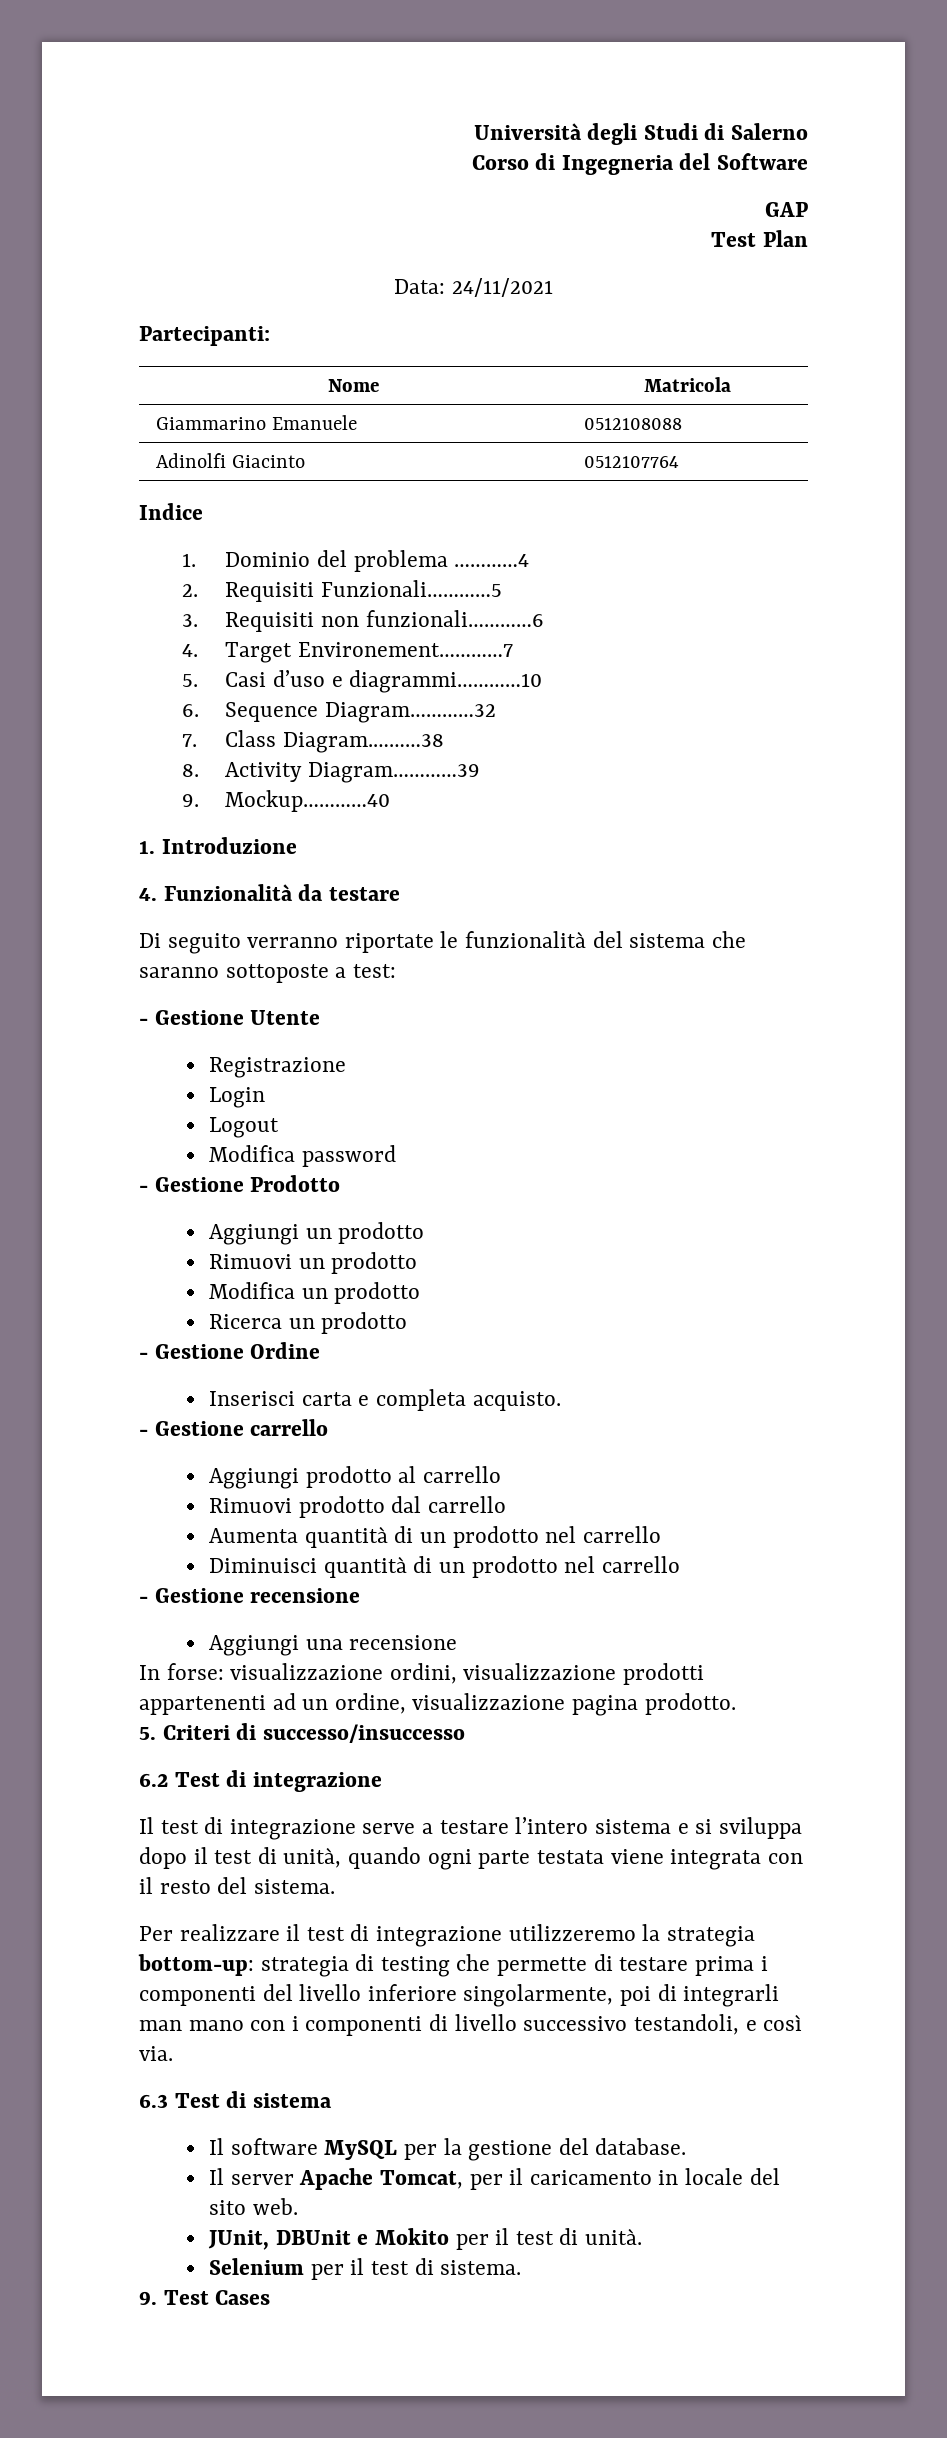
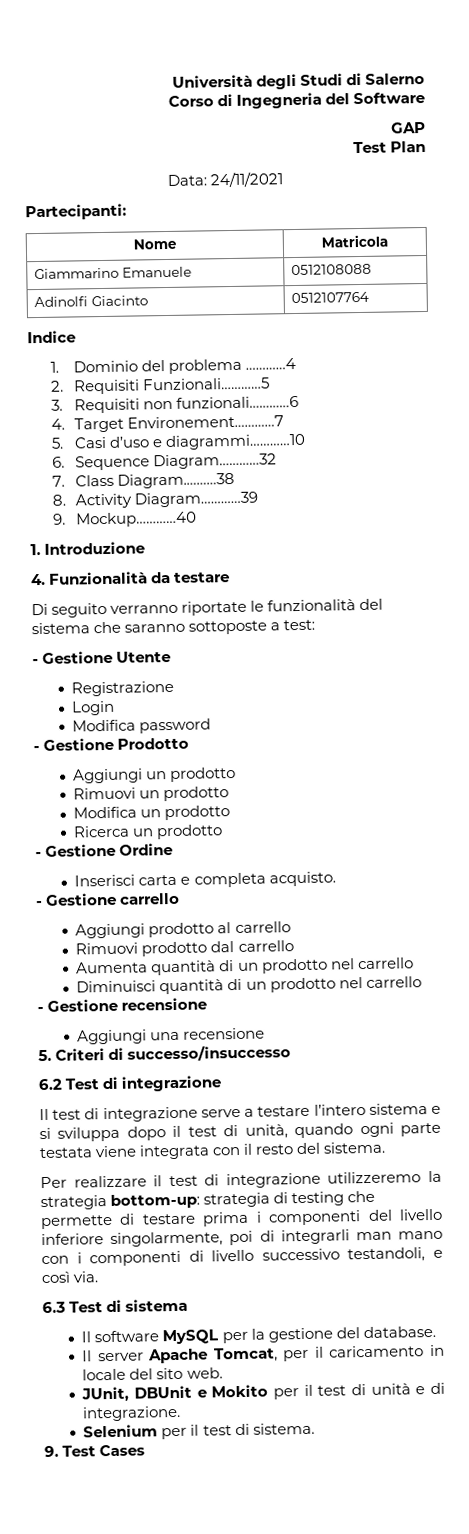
- Logout
- In forse: visualizzazione ordini, visualizzazione prodotti appartenenti ad un ordine, visualizzazione pagina prodotto.
- JUnit, DBUnit e Mokito per il test di unità.
+ JUnit, DBUnit e Mokito per il test di unità e di integrazione.

